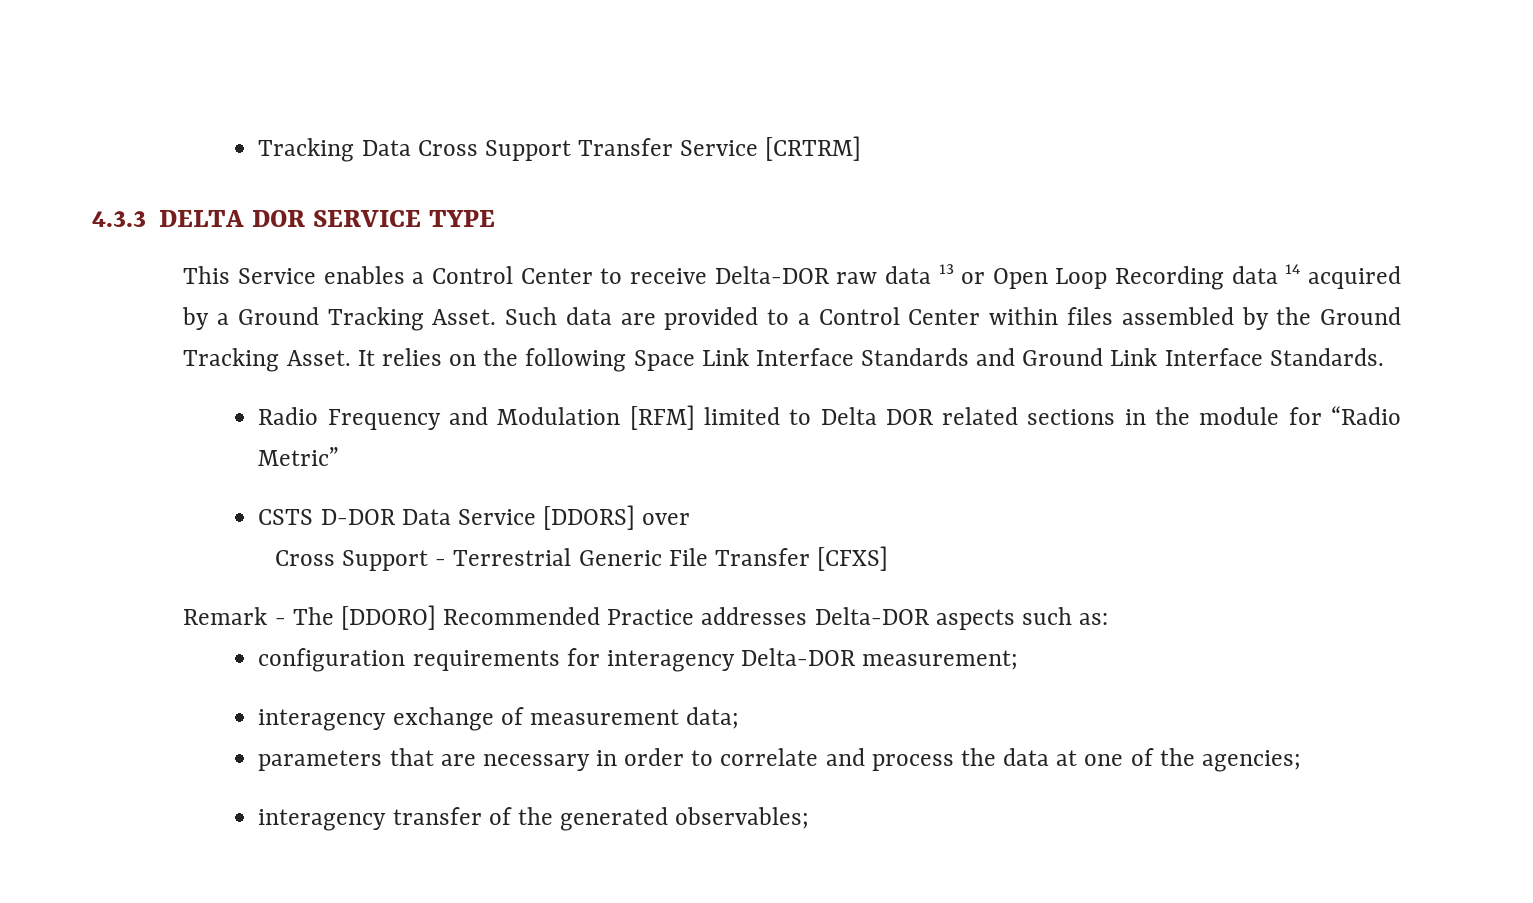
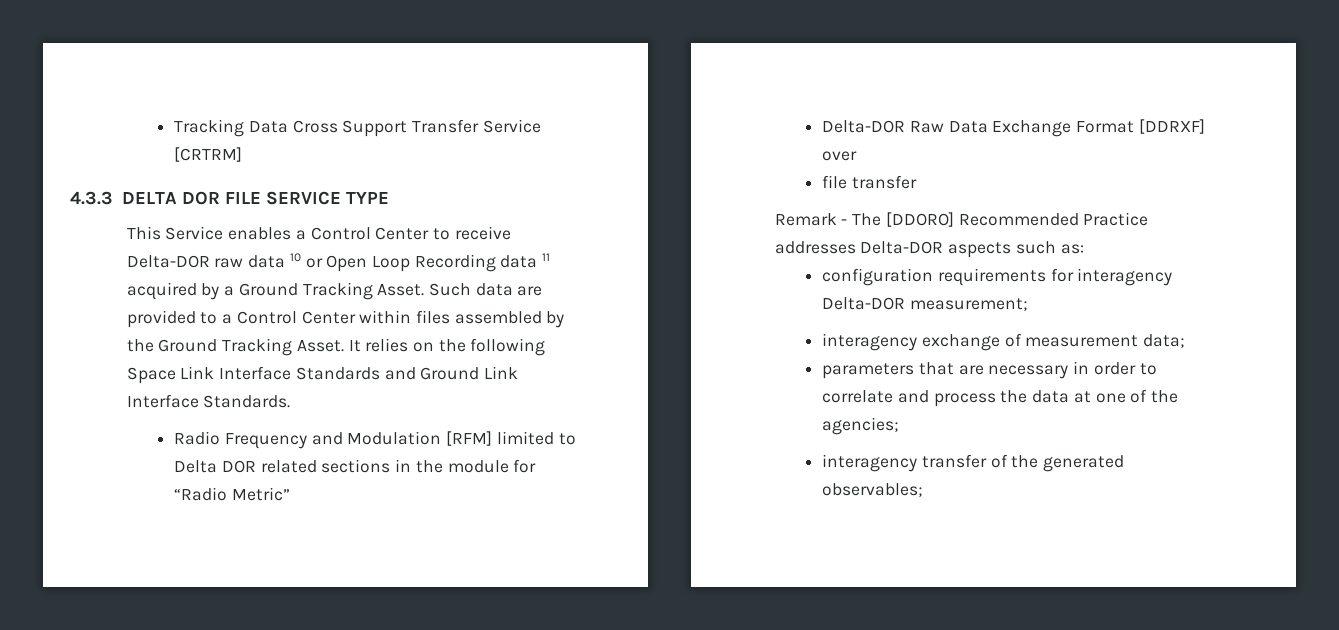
- 4.3.3 DELTA DOR SERVICE TYPE
+ 4.3.3 DELTA DOR FILE SERVICE TYPE
- This Service enables a Control Center to receive Delta-DOR raw data 13 or Open Loop Recording data 14 acquired by a Ground Tracking Asset.
+ This Service enables a Control Center to receive Delta-DOR raw data 10 or Open Loop Recording data 11 acquired by a Ground Tracking Asset.
- CSTS D-DOR Data Service [DDORS] over
- Cross Support - Terrestrial Generic File Transfer [CFXS]
+ Delta-DOR Raw Data Exchange Format [DDRXF] over
+ file transfer

